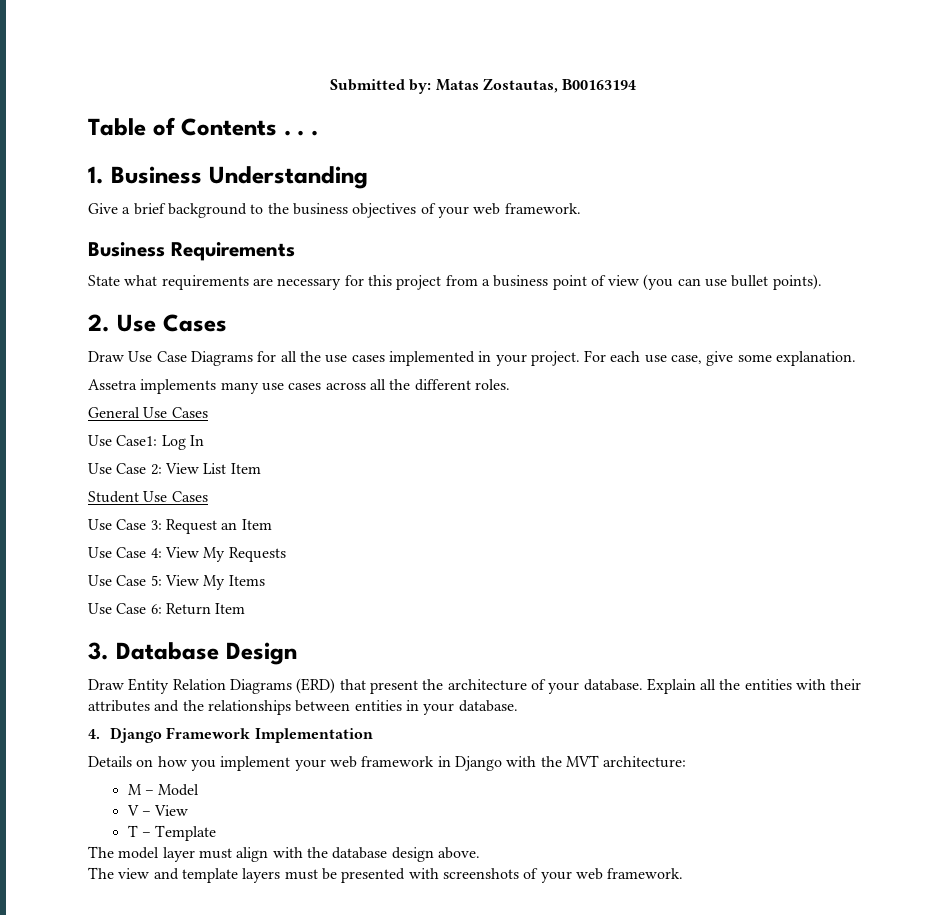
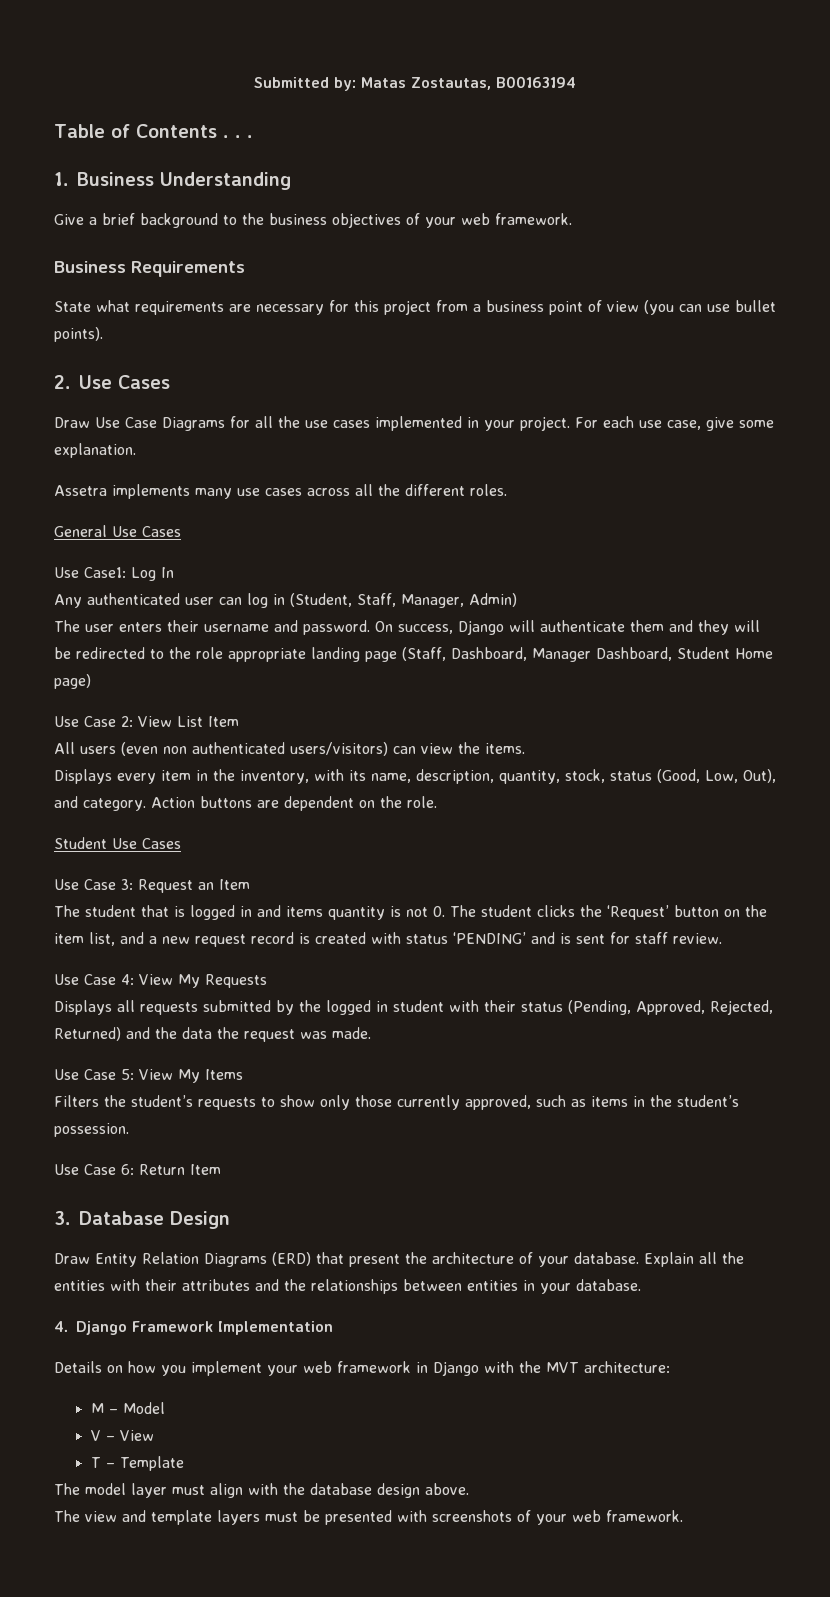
+ Any authenticated user can log in (Student, Staff, Manager, Admin)
+ The user enters their username and password. On success, Django will authenticate them and they will be redirected to the role appropriate landing page (Staff, Dashboard, Manager Dashboard, Student Home page)
+ All users (even non authenticated users/visitors) can view the items.
+ Displays every item in the inventory, with its name, description, quantity, stock, status (Good, Low, Out), and category. Action buttons are dependent on the role.
+ The student that is logged in and items quantity is not 0. The student clicks the ‘Request’ button on the item list, and a new request record is created with status ‘PENDING’ and is sent for staff review.
+ Displays all requests submitted by the logged in student with their status (Pending, Approved, Rejected, Returned) and the data the request was made.
+ Filters the student’s requests to show only those currently approved, such as items in the student’s possession.

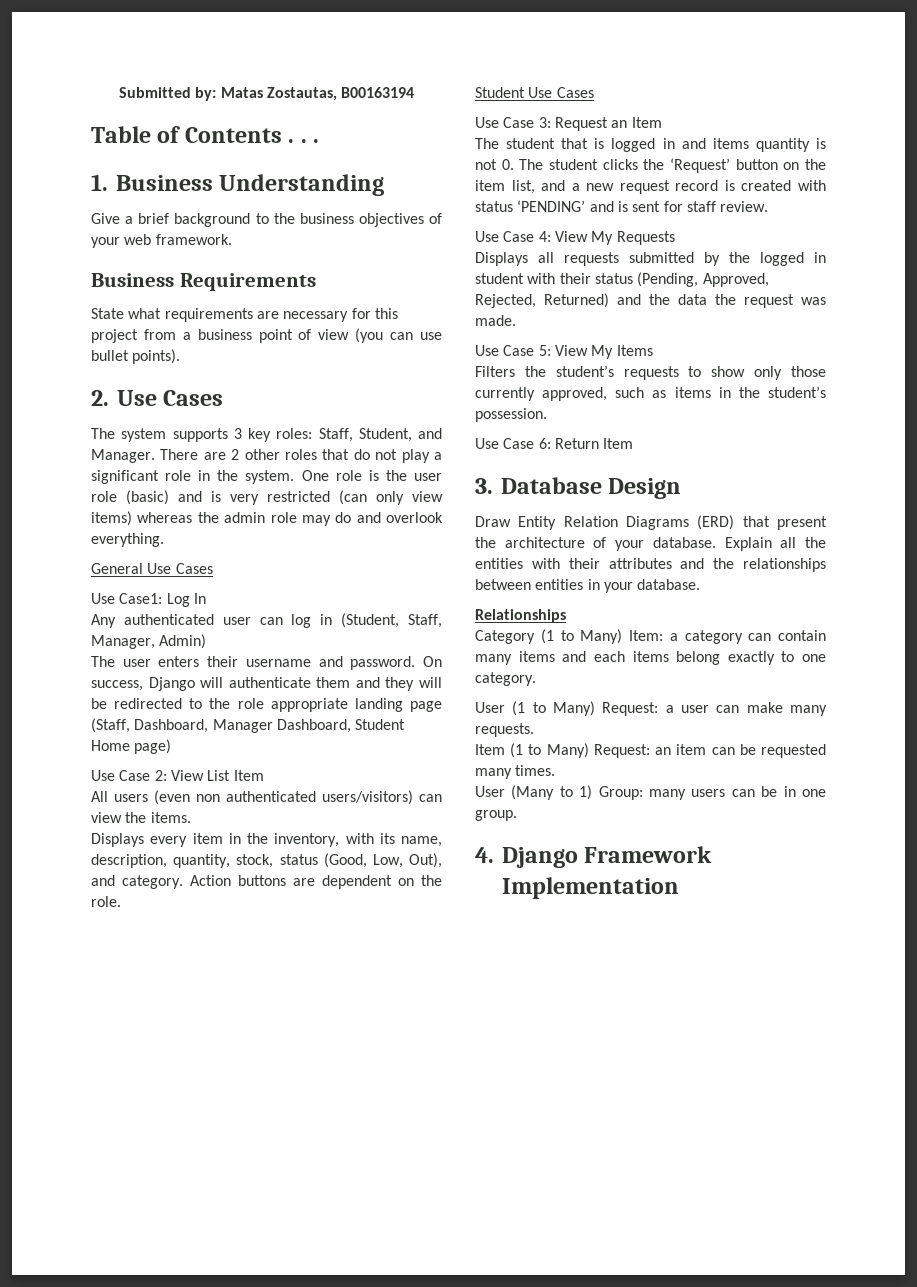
- Draw Use Case Diagrams for all the use cases implemented in your project. For each use case, give some explanation.
- Assetra implements many use cases across all the different roles.
+ The system supports 3 key roles: Staff, Student, and Manager. There are 2 other roles that do not play a significant role in the system. One role is the user role (basic) and is very restricted (can only view items) whereas the admin role may do and overlook everything.
+ Relationships
+ Category (1 to Many) Item: a category can contain many items and each items belong exactly to one category.
+ User (1 to Many) Request: a user can make many requests.
+ Item (1 to Many) Request: an item can be requested many times.
+ User (Many to 1) Group: many users can be in one group.
  4. Django Framework Implementation
- Details on how you implement your web framework in Django with the MVT architecture:
- M – Model
- V – View
- T – Template
- The model layer must align with the database design above.
- The view and template layers must be presented with screenshots of your web framework.

